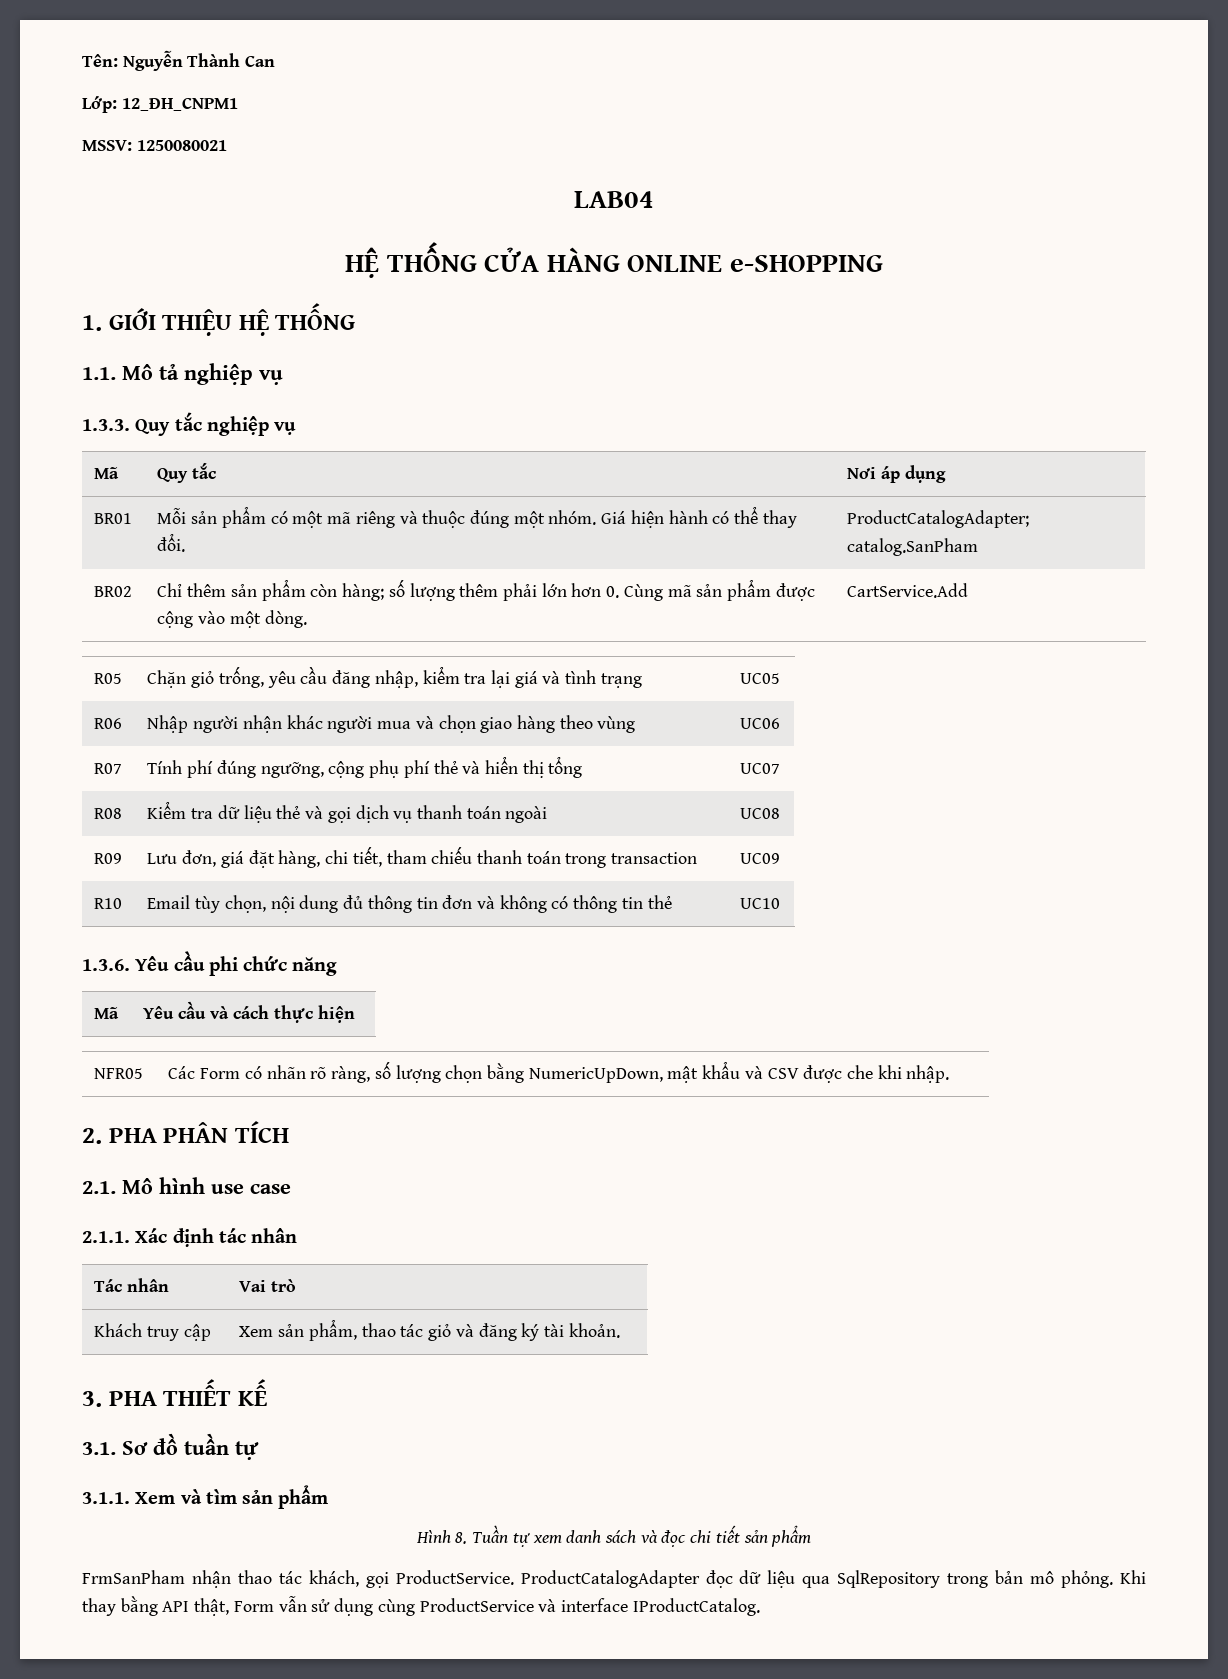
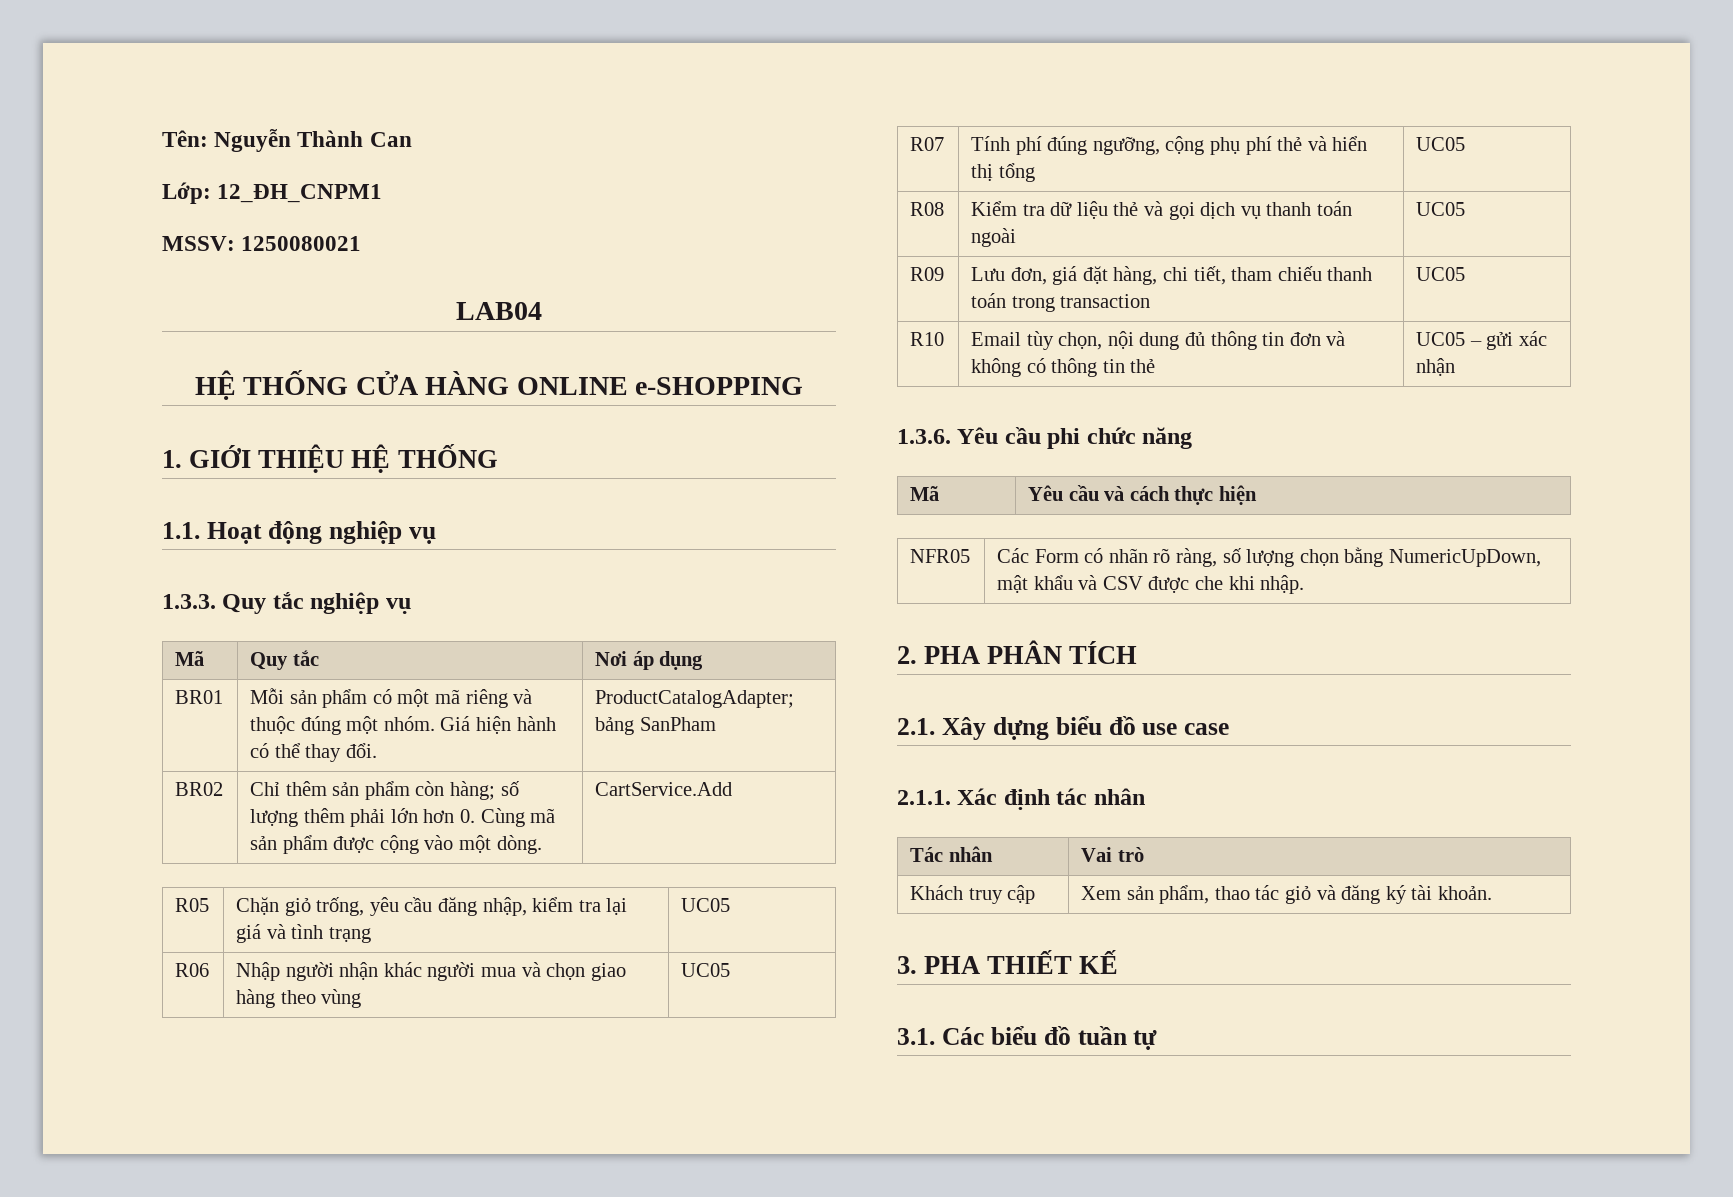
- 1.1. Mô tả nghiệp vụ
+ 1.1. Hoạt động nghiệp vụ
- BR01 | Mỗi sản phẩm có một mã riêng và thuộc đúng một nhóm. Giá hiện hành có thể thay đổi. | ProductCatalogAdapter; catalog.SanPham
+ BR01 | Mỗi sản phẩm có một mã riêng và thuộc đúng một nhóm. Giá hiện hành có thể thay đổi. | ProductCatalogAdapter; bảng SanPham
- R06 | Nhập người nhận khác người mua và chọn giao hàng theo vùng | UC06
+ R06 | Nhập người nhận khác người mua và chọn giao hàng theo vùng | UC05
- R07 | Tính phí đúng ngưỡng, cộng phụ phí thẻ và hiển thị tổng | UC07
+ R07 | Tính phí đúng ngưỡng, cộng phụ phí thẻ và hiển thị tổng | UC05
- R08 | Kiểm tra dữ liệu thẻ và gọi dịch vụ thanh toán ngoài | UC08
+ R08 | Kiểm tra dữ liệu thẻ và gọi dịch vụ thanh toán ngoài | UC05
- R09 | Lưu đơn, giá đặt hàng, chi tiết, tham chiếu thanh toán trong transaction | UC09
+ R09 | Lưu đơn, giá đặt hàng, chi tiết, tham chiếu thanh toán trong transaction | UC05
- R10 | Email tùy chọn, nội dung đủ thông tin đơn và không có thông tin thẻ | UC10
+ R10 | Email tùy chọn, nội dung đủ thông tin đơn và không có thông tin thẻ | UC05 – gửi xác nhận
- 2.1. Mô hình use case
+ 2.1. Xây dựng biểu đồ use case
- 3.1. Sơ đồ tuần tự
+ 3.1. Các biểu đồ tuần tự
- 3.1.1. Xem và tìm sản phẩm
- Hình 8. Tuần tự xem danh sách và đọc chi tiết sản phẩm
- FrmSanPham nhận thao tác khách, gọi ProductService. ProductCatalogAdapter đọc dữ liệu qua SqlRepository trong bản mô phỏng. Khi thay bằng API thật, Form vẫn sử dụng cùng ProductService và interface IProductCatalog.

